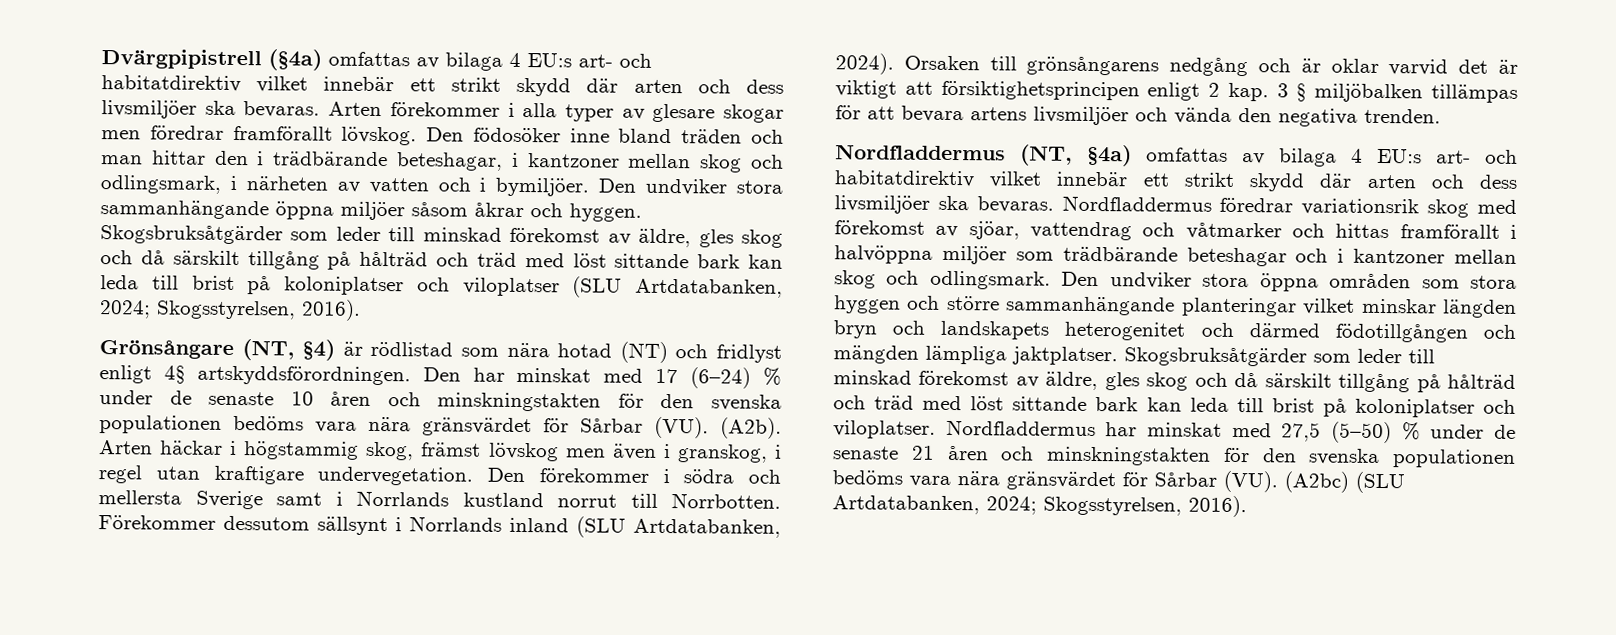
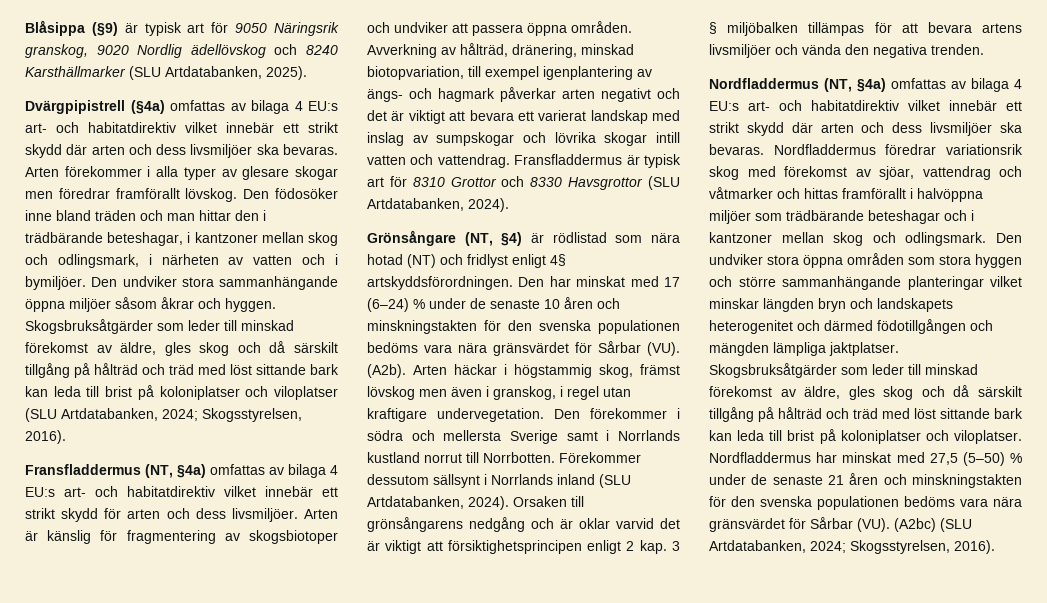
+ Blåsippa (§9) är typisk art för 9050 Näringsrik granskog, 9020 Nordlig ädellövskog och 8240 Karsthällmarker (SLU Artdatabanken, 2025).
+ Fransfladdermus (NT, §4a) omfattas av bilaga 4 EU:s art- och habitatdirektiv vilket innebär ett strikt skydd för arten och dess livsmiljöer. Arten är känslig för fragmentering av skogsbiotoper och undviker att passera öppna områden. Avverkning av hålträd, dränering, minskad biotopvariation, till exempel igenplantering av ängs- och hagmark påverkar arten negativt och det är viktigt att bevara ett varierat landskap med inslag av sumpskogar och lövrika skogar intill vatten och vattendrag. Fransfladdermus är typisk art för 8310 Grottor och 8330 Havsgrottor (SLU Artdatabanken, 2024).

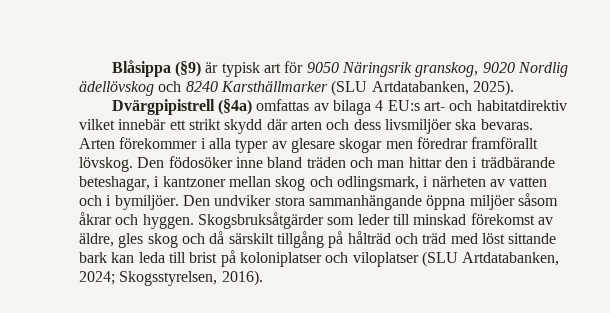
- Fransfladdermus (NT, §4a) omfattas av bilaga 4 EU:s art- och habitatdirektiv vilket innebär ett strikt skydd för arten och dess livsmiljöer. Arten är känslig för fragmentering av skogsbiotoper och undviker att passera öppna områden. Avverkning av hålträd, dränering, minskad biotopvariation, till exempel igenplantering av ängs- och hagmark påverkar arten negativt och det är viktigt att bevara ett varierat landskap med inslag av sumpskogar och lövrika skogar intill vatten och vattendrag. Fransfladdermus är typisk art för 8310 Grottor och 8330 Havsgrottor (SLU Artdatabanken, 2024).
- Grönsångare (NT, §4) är rödlistad som nära hotad (NT) och fridlyst enligt 4§ artskyddsförordningen. Den har minskat med 17 (6–24) % under de senaste 10 åren och minskningstakten för den svenska populationen bedöms vara nära gränsvärdet för Sårbar (VU). (A2b). Arten häckar i högstammig skog, främst lövskog men även i granskog, i regel utan kraftigare undervegetation. Den förekommer i södra och mellersta Sverige samt i Norrlands kustland norrut till Norrbotten. Förekommer dessutom sällsynt i Norrlands inland (SLU Artdatabanken, 2024). Orsaken till grönsångarens nedgång och är oklar varvid det är viktigt att försiktighetsprincipen enligt 2 kap. 3 § miljöbalken tillämpas för att bevara artens livsmiljöer och vända den negativa trenden.
- Nordfladdermus (NT, §4a) omfattas av bilaga 4 EU:s art- och habitatdirektiv vilket innebär ett strikt skydd där arten och dess livsmiljöer ska bevaras. Nordfladdermus föredrar variationsrik skog med förekomst av sjöar, vattendrag och våtmarker och hittas framförallt i halvöppna miljöer som trädbärande beteshagar och i kantzoner mellan skog och odlingsmark. Den undviker stora öppna områden som stora hyggen och större sammanhängande planteringar vilket minskar längden bryn och landskapets heterogenitet och därmed födotillgången och mängden lämpliga jaktplatser. Skogsbruksåtgärder som leder till minskad förekomst av äldre, gles skog och då särskilt tillgång på hålträd och träd med löst sittande bark kan leda till brist på koloniplatser och viloplatser. Nordfladdermus har minskat med 27,5 (5–50) % under de senaste 21 åren och minskningstakten för den svenska populationen bedöms vara nära gränsvärdet för Sårbar (VU). (A2bc) (SLU Artdatabanken, 2024; Skogsstyrelsen, 2016).

